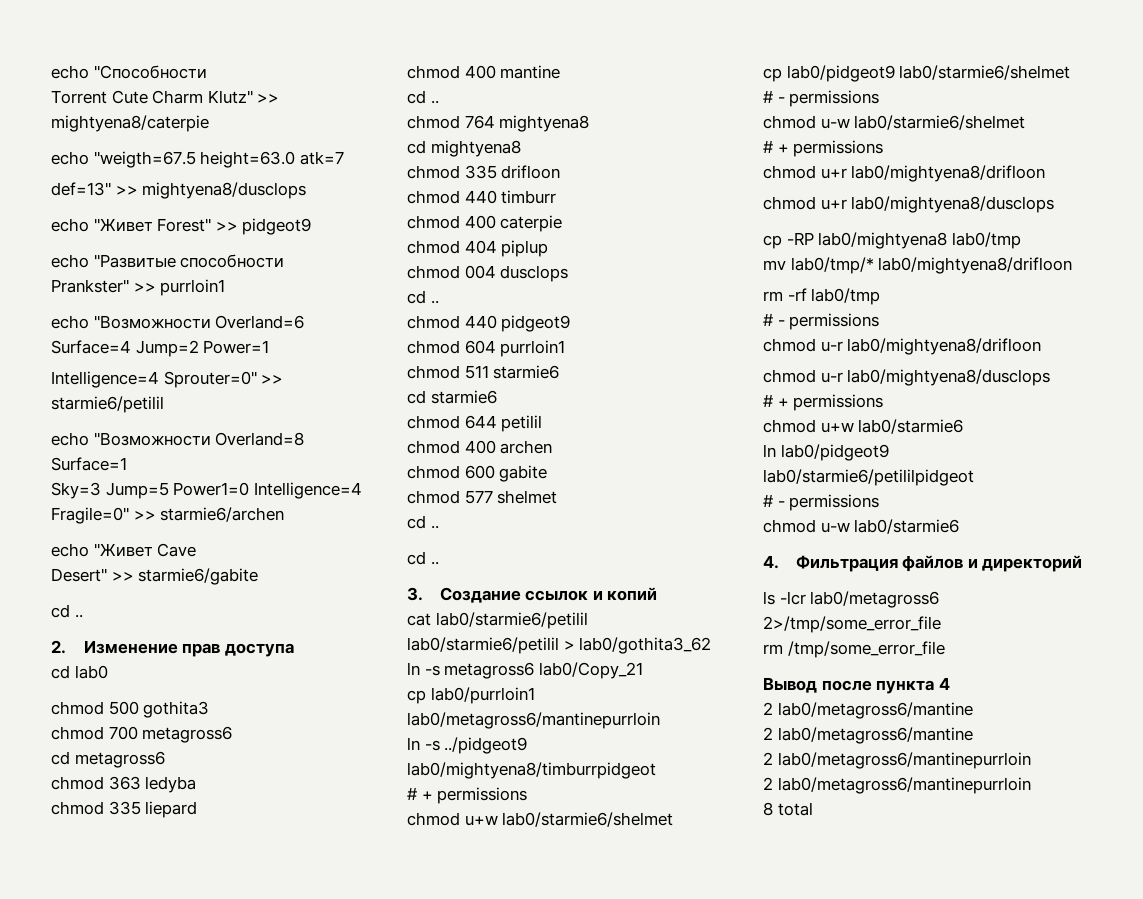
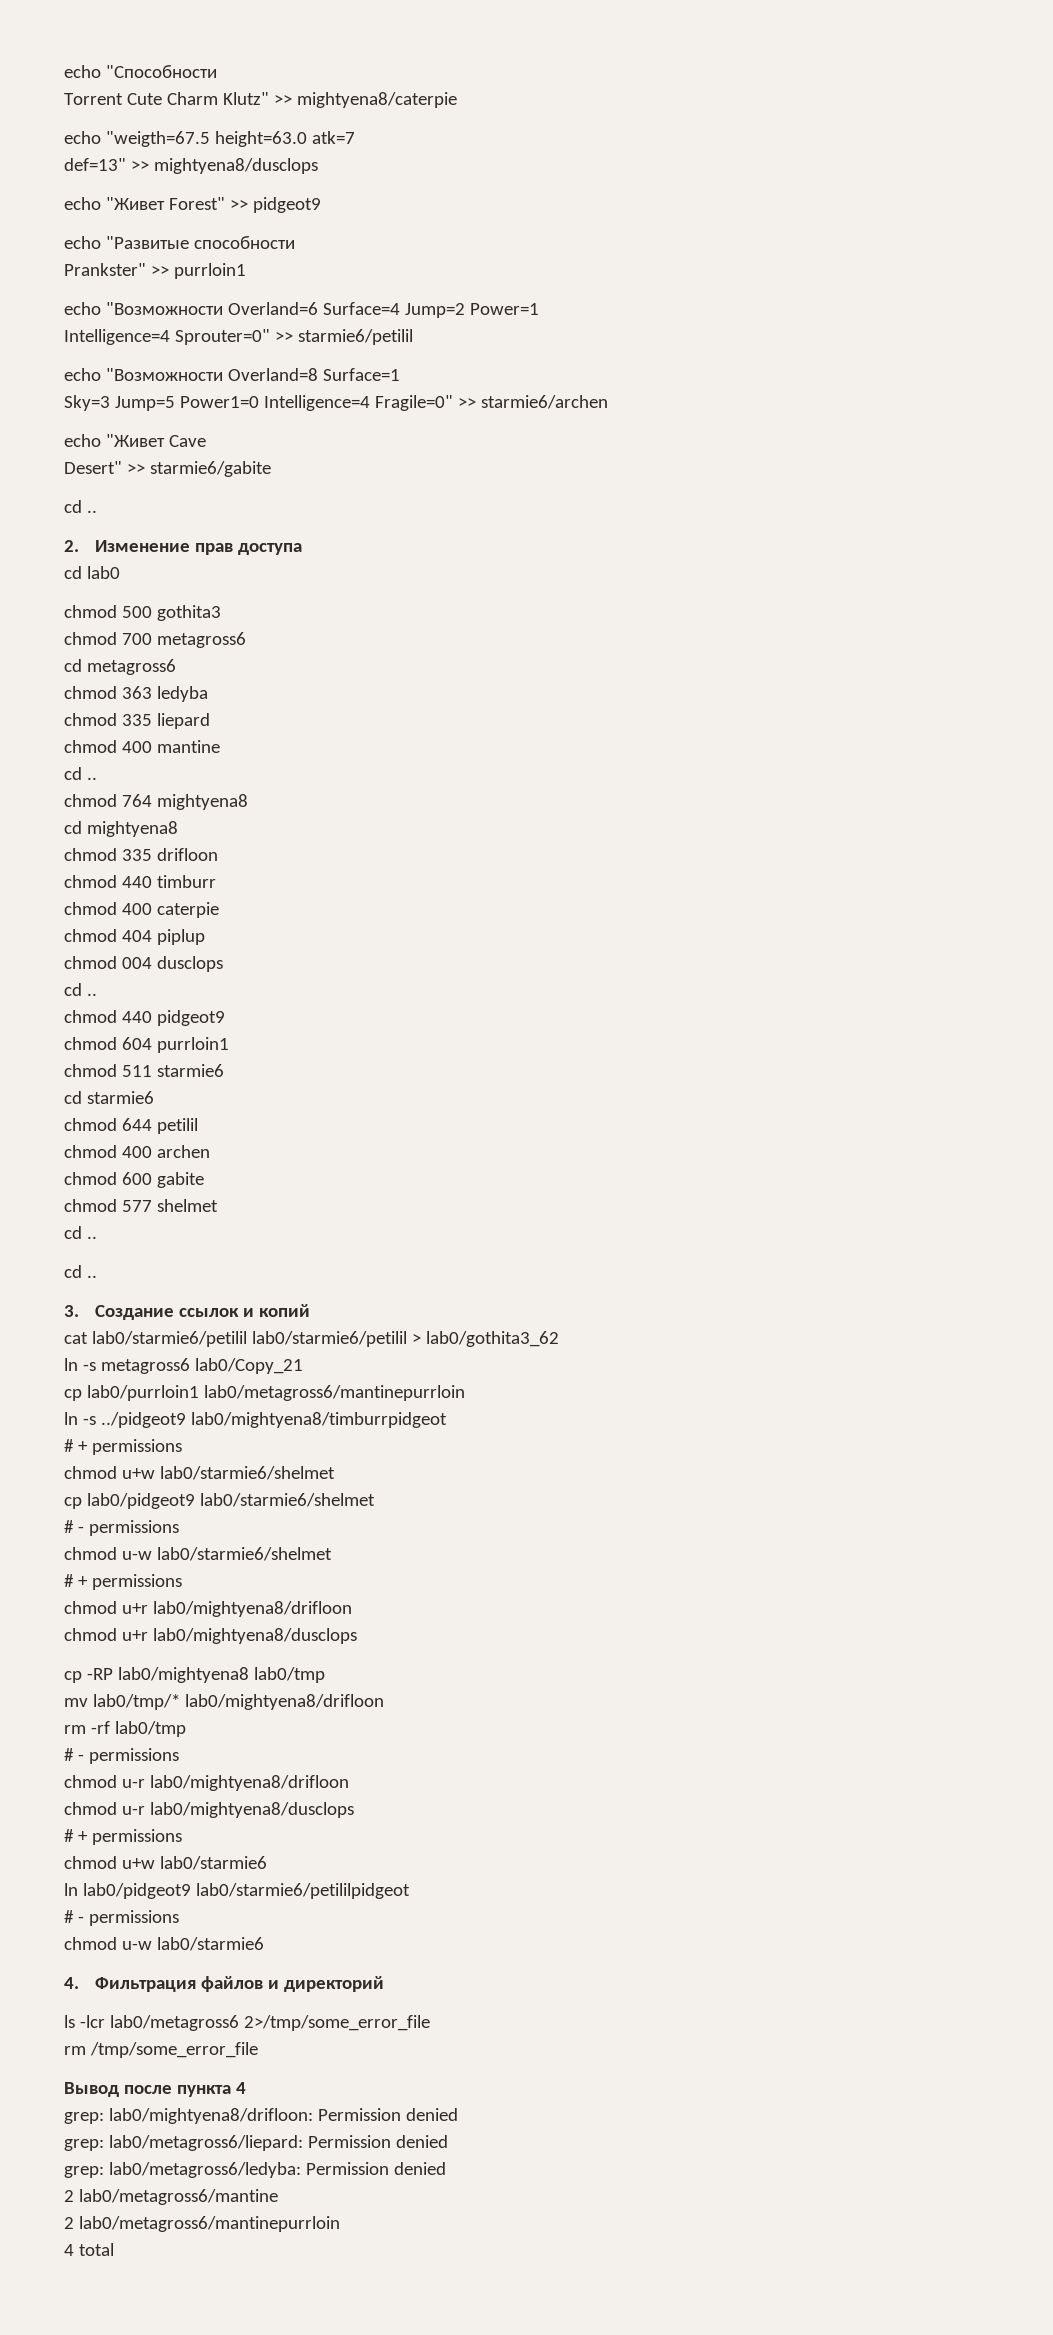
  Вывод после пункта 4
- 2 lab0/metagross6/mantine
+ grep: lab0/mightyena8/drifloon: Permission denied
+ grep: lab0/metagross6/liepard: Permission denied
+ grep: lab0/metagross6/ledyba: Permission denied
  2 lab0/metagross6/mantine
  2 lab0/metagross6/mantinepurrloin
- 2 lab0/metagross6/mantinepurrloin
- 8 total
+ 4 total

